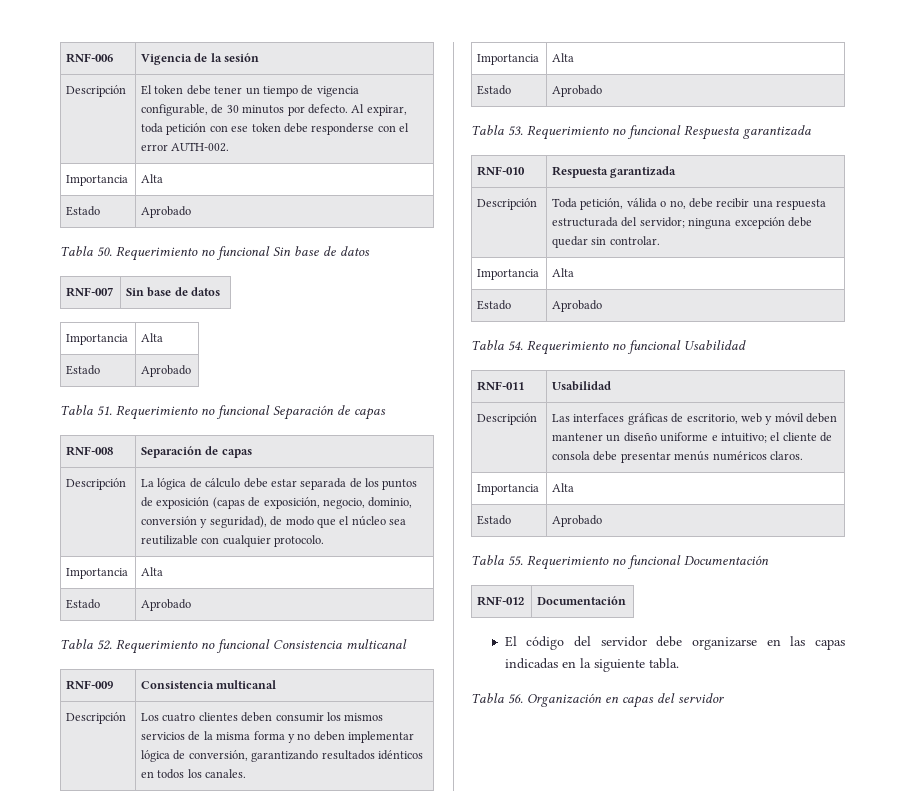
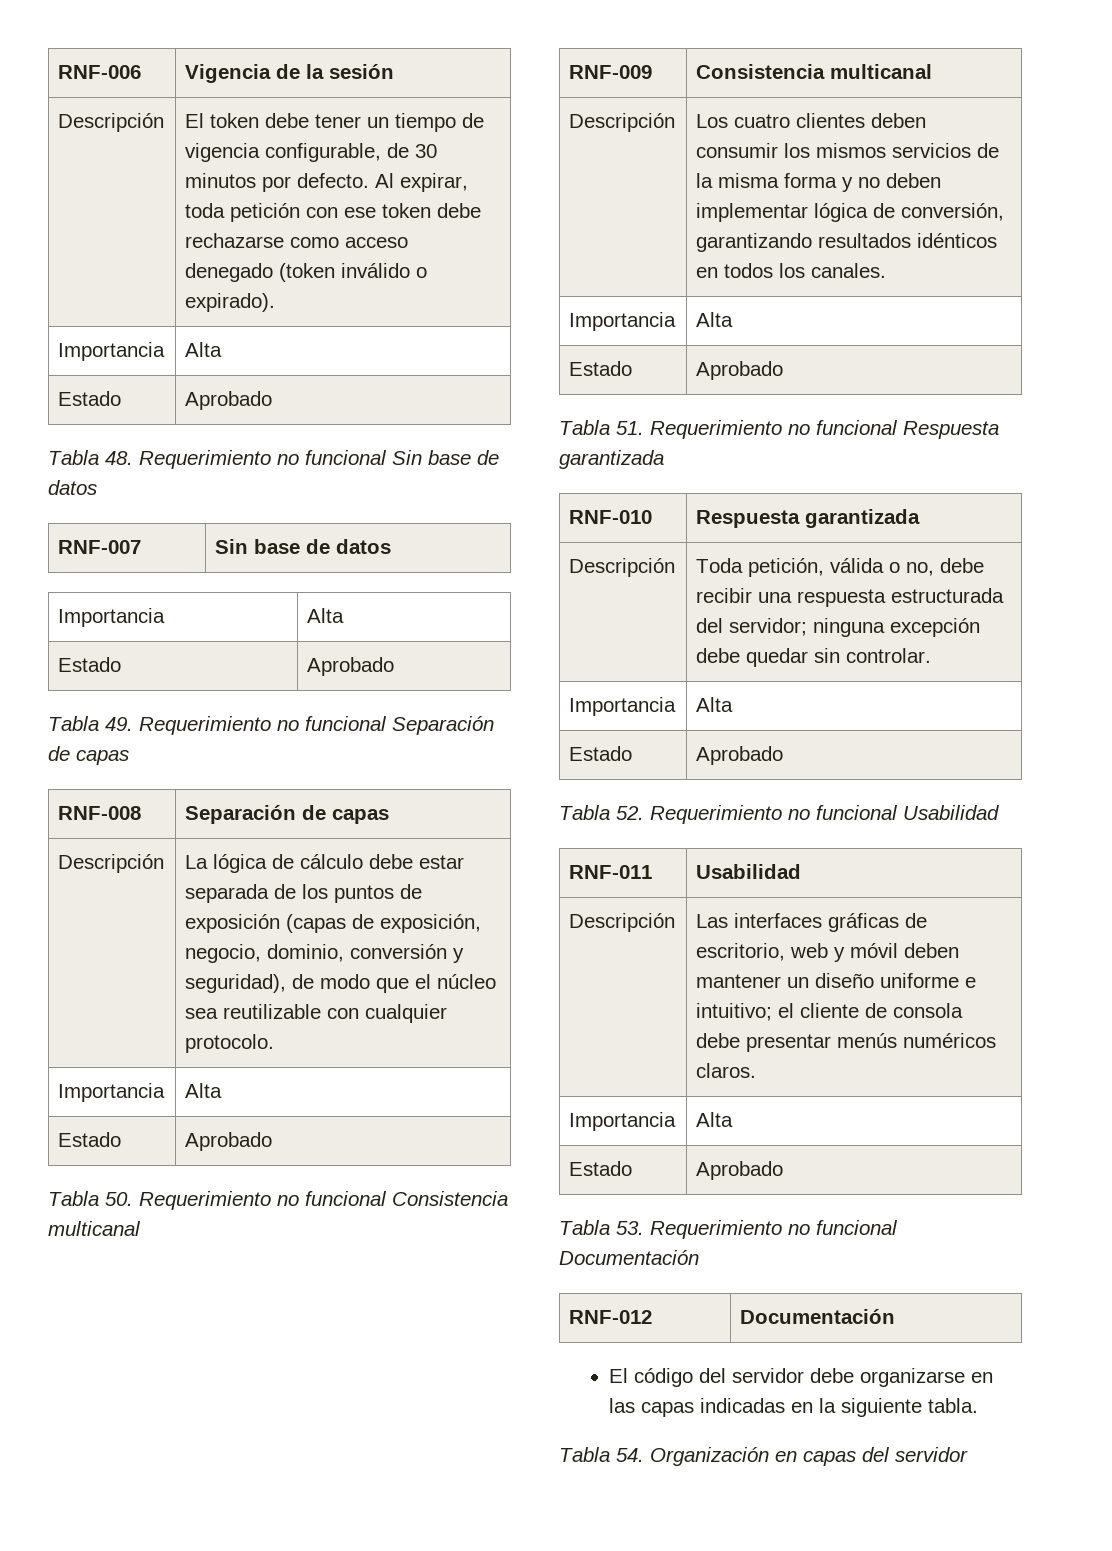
- Descripción | El token debe tener un tiempo de vigencia configurable, de 30 minutos por defecto. Al expirar, toda petición con ese token debe responderse con el error AUTH-002.
+ Descripción | El token debe tener un tiempo de vigencia configurable, de 30 minutos por defecto. Al expirar, toda petición con ese token debe rechazarse como acceso denegado (token inválido o expirado).
  Importancia | Alta
  Estado | Aprobado
- Tabla 50. Requerimiento no funcional Sin base de datos
+ Tabla 48. Requerimiento no funcional Sin base de datos
- Tabla 51. Requerimiento no funcional Separación de capas
+ Tabla 49. Requerimiento no funcional Separación de capas
- Tabla 52. Requerimiento no funcional Consistencia multicanal
+ Tabla 50. Requerimiento no funcional Consistencia multicanal
- Tabla 53. Requerimiento no funcional Respuesta garantizada
+ Tabla 51. Requerimiento no funcional Respuesta garantizada
- Tabla 54. Requerimiento no funcional Usabilidad
+ Tabla 52. Requerimiento no funcional Usabilidad
- Tabla 55. Requerimiento no funcional Documentación
+ Tabla 53. Requerimiento no funcional Documentación
- Tabla 56. Organización en capas del servidor
+ Tabla 54. Organización en capas del servidor

